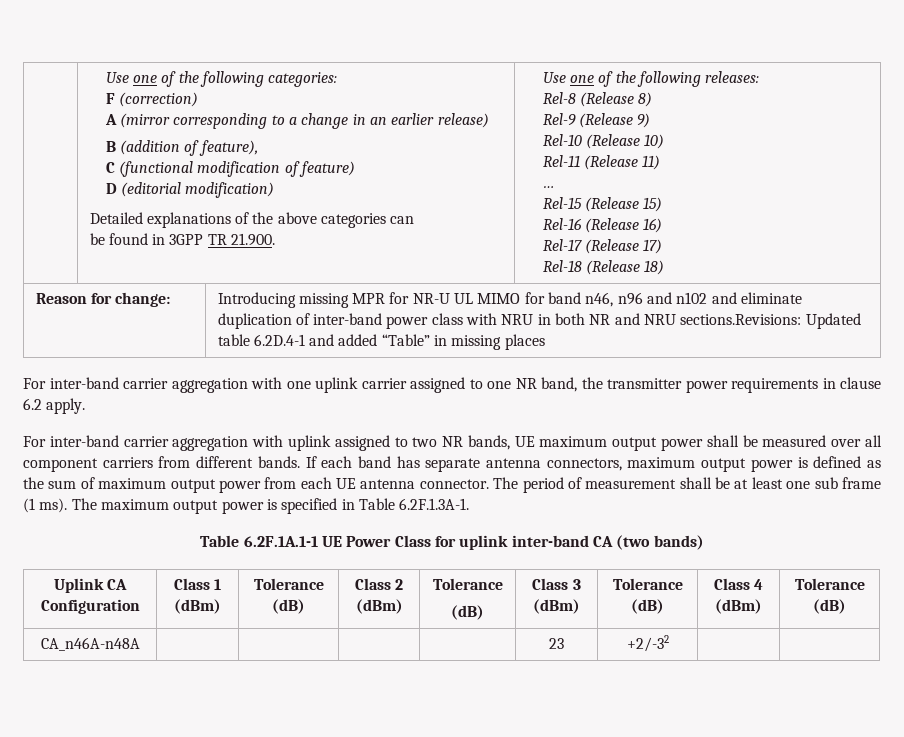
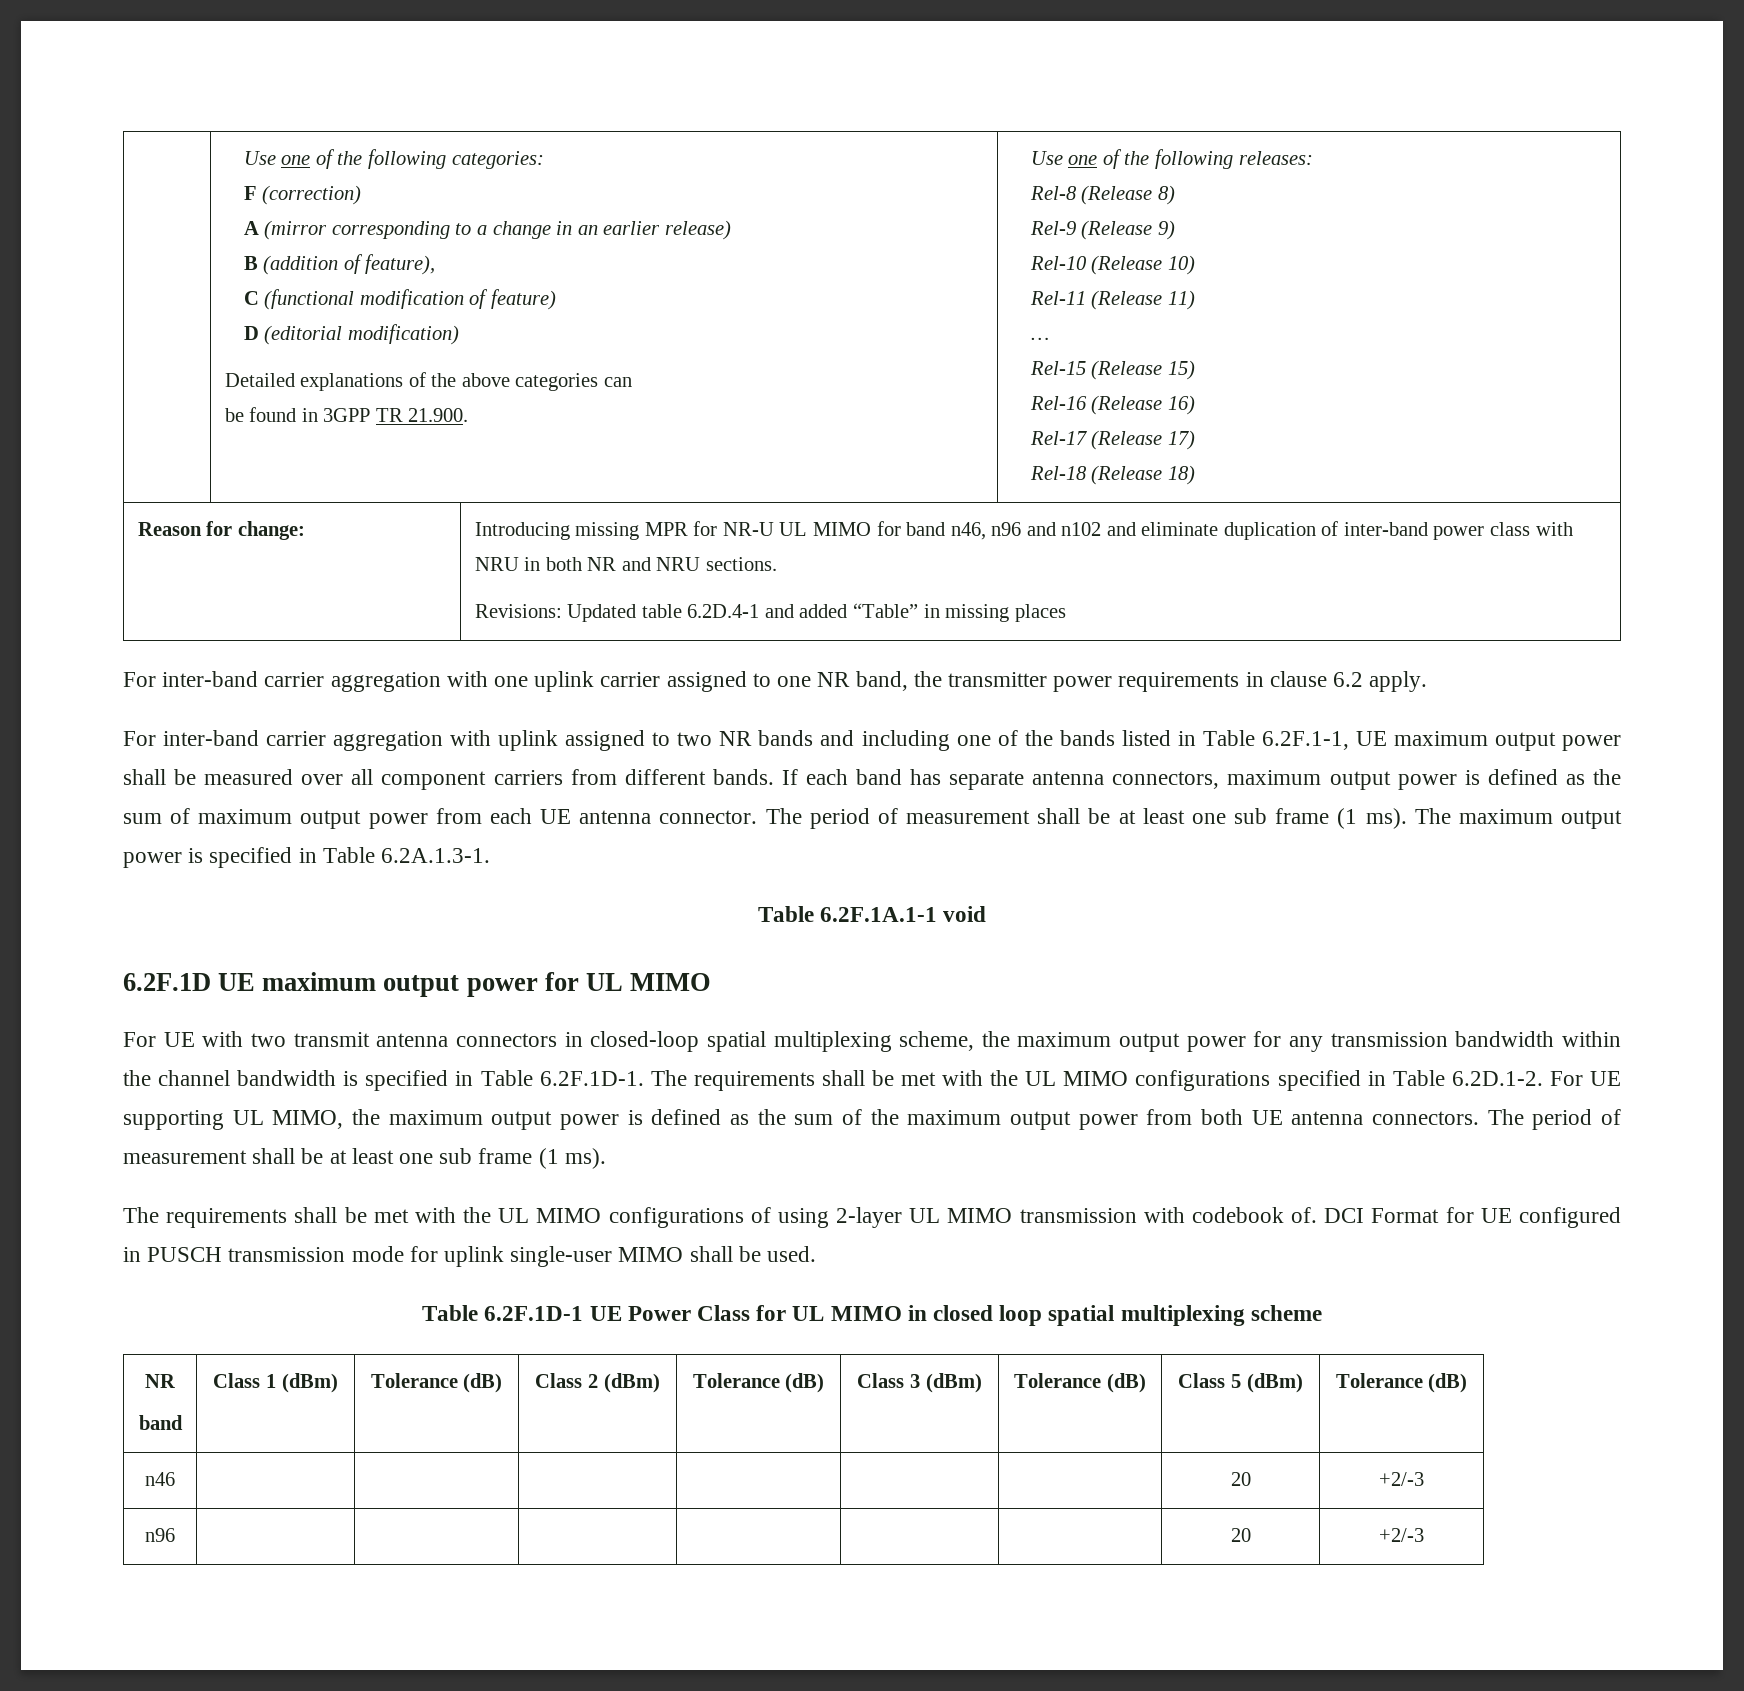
- Introducing missing MPR for NR-U UL MIMO for band n46, n96 and n102 and eliminate duplication of inter-band power class with NRU in both NR and NRU sections.Revisions: Updated table 6.2D.4-1 and added “Table” in missing places
+ Introducing missing MPR for NR-U UL MIMO for band n46, n96 and n102 and eliminate duplication of inter-band power class with NRU in both NR and NRU sections.
+ Revisions: Updated table 6.2D.4-1 and added “Table” in missing places
- For inter-band carrier aggregation with uplink assigned to two NR bands, UE maximum output power shall be measured over all component carriers from different bands.
+ For inter-band carrier aggregation with uplink assigned to two NR bands and including one of the bands listed in Table 6.2F.1-1, UE maximum output power shall be measured over all component carriers from different bands.
- The maximum output power is specified in Table 6.2F.1.3A-1.
+ The maximum output power is specified in Table 6.2A.1.3-1.
- Table 6.2F.1A.1-1 UE Power Class for uplink inter-band CA (two bands)
- Uplink CA Configuration | Class 1 (dBm) | Tolerance (dB) | Class 2 (dBm) | Tolerance
- (dB) | Class 3 (dBm) | Tolerance (dB) | Class 4 (dBm) | Tolerance (dB)
+ Table 6.2F.1A.1-1 void
+ 6.2F.1D UE maximum output power for UL MIMO
+ For UE with two transmit antenna connectors in closed-loop spatial multiplexing scheme, the maximum output power for any transmission bandwidth within the channel bandwidth is specified in Table 6.2F.1D-1. The requirements shall be met with the UL MIMO configurations specified in Table 6.2D.1-2. For UE supporting UL MIMO, the maximum output power is defined as the sum of the maximum output power from both UE antenna connectors. The period of measurement shall be at least one sub frame (1 ms).
+ The requirements shall be met with the UL MIMO configurations of using 2-layer UL MIMO transmission with codebook of. DCI Format for UE configured in PUSCH transmission mode for uplink single-user MIMO shall be used.
+ Table 6.2F.1D-1 UE Power Class for UL MIMO in closed loop spatial multiplexing scheme
+ NR
+ band | Class 1 (dBm) | Tolerance (dB) | Class 2 (dBm) | Tolerance (dB) | Class 3 (dBm) | Tolerance (dB) | Class 5 (dBm) | Tolerance (dB)
- CA_n46A-n48A | | | | | 23 | +2/-32 | |
+ n46 | | | | | | | 20 | +2/-3
+ n96 | | | | | | | 20 | +2/-3

